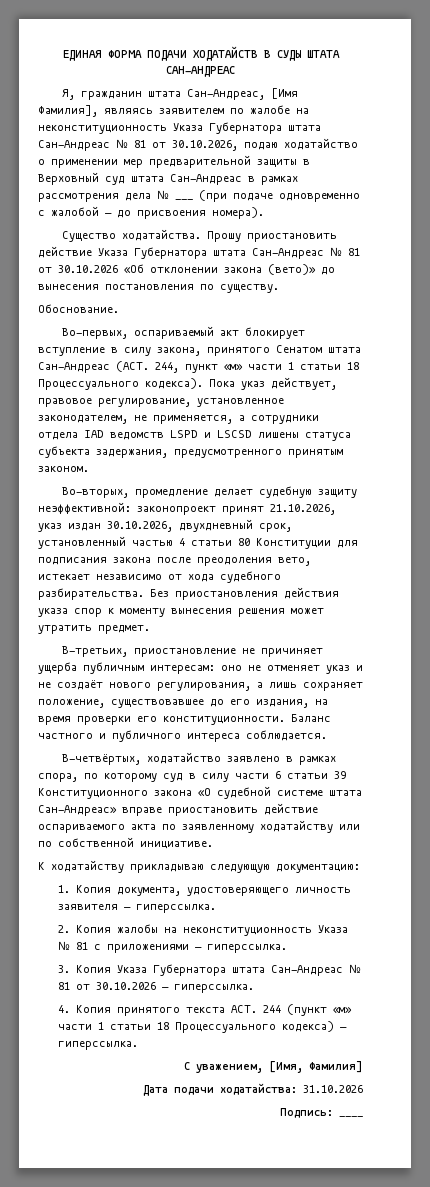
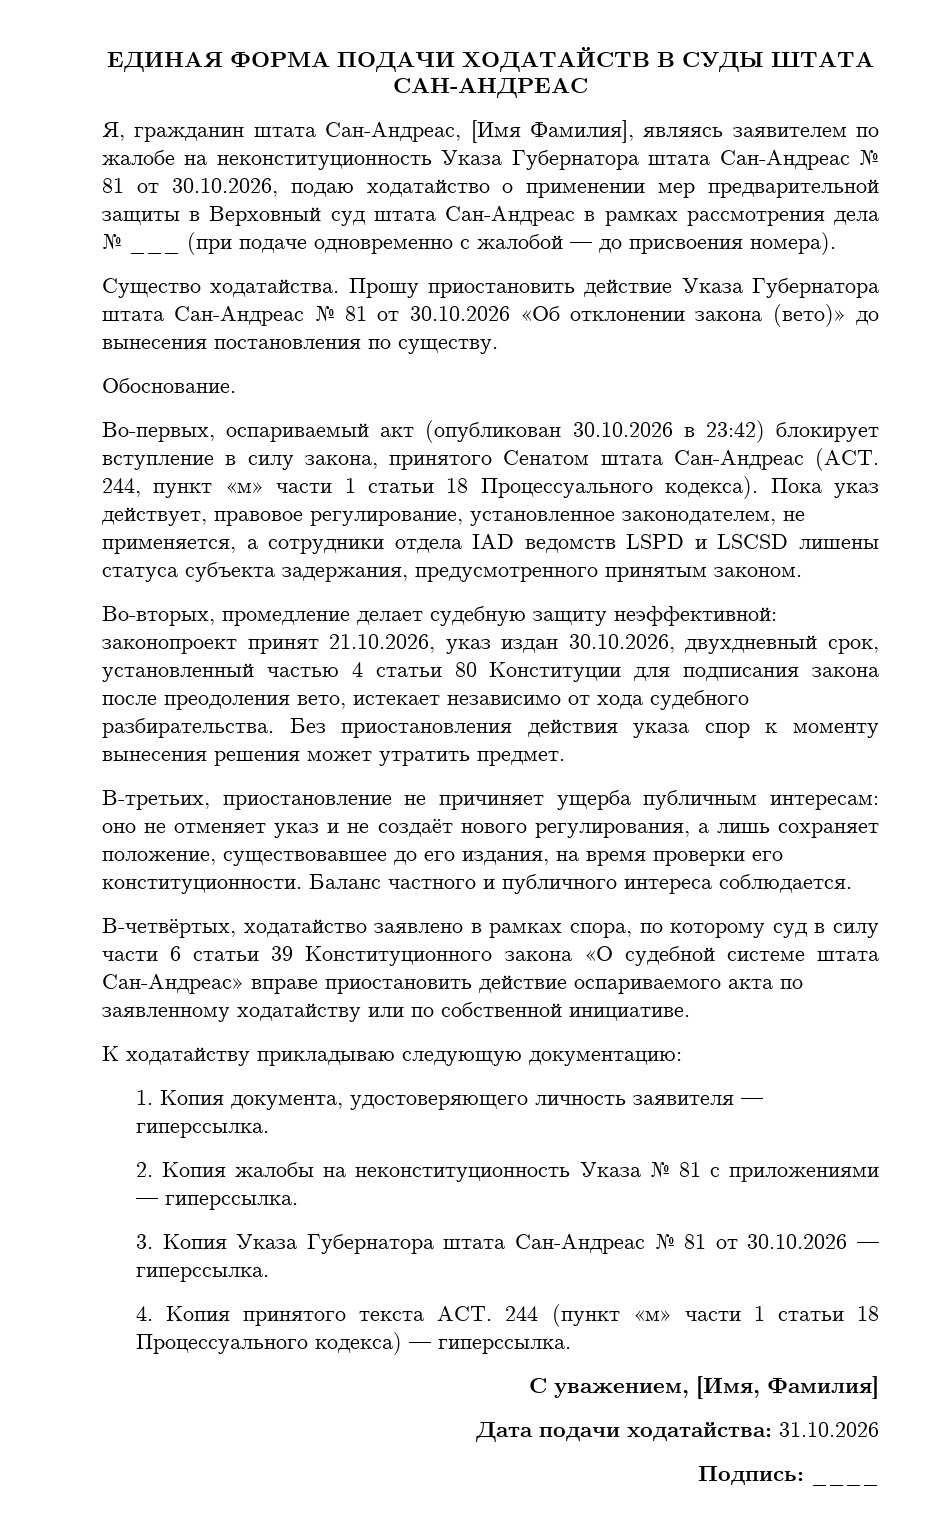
- Во-первых, оспариваемый акт блокирует вступление в силу закона, принятого Сенатом штата Сан-Андреас (ACT. 244, пункт «м» части 1 статьи 18 Процессуального кодекса).
+ Во-первых, оспариваемый акт (опубликован 30.10.2026 в 23:42) блокирует вступление в силу закона, принятого Сенатом штата Сан-Андреас (ACT. 244, пункт «м» части 1 статьи 18 Процессуального кодекса).

